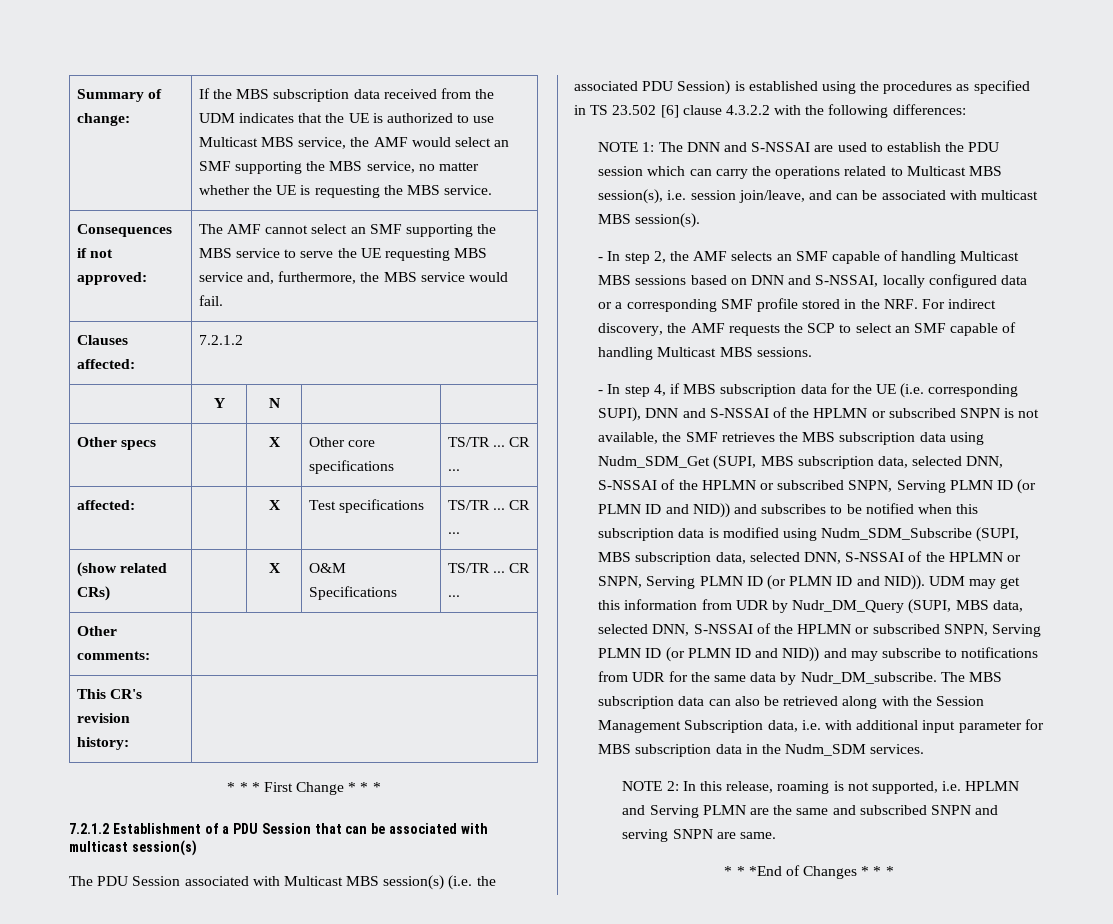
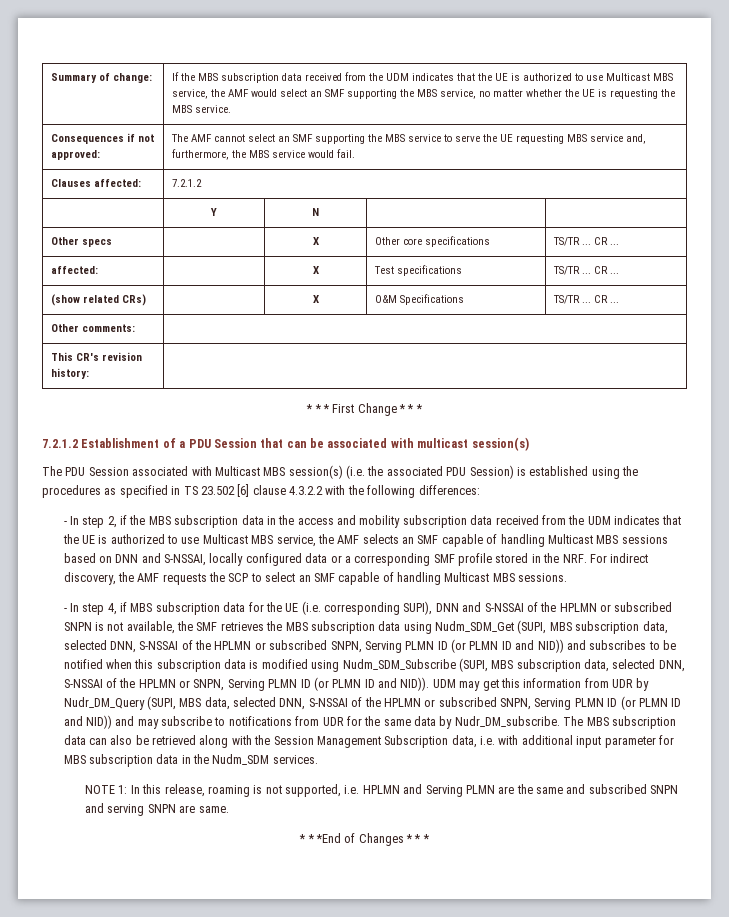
- NOTE 1: The DNN and S-NSSAI are used to establish the PDU session which can carry the operations related to Multicast MBS session(s), i.e. session join/leave, and can be associated with multicast MBS session(s).
- - In step 2, the AMF selects an SMF capable of handling Multicast MBS sessions based on DNN and S-NSSAI, locally configured data or a corresponding SMF profile stored in the NRF. For indirect discovery, the AMF requests the SCP to select an SMF capable of handling Multicast MBS sessions.
+ - In step 2, if the MBS subscription data in the access and mobility subscription data received from the UDM indicates that the UE is authorized to use Multicast MBS service, the AMF selects an SMF capable of handling Multicast MBS sessions based on DNN and S-NSSAI, locally configured data or a corresponding SMF profile stored in the NRF. For indirect discovery, the AMF requests the SCP to select an SMF capable of handling Multicast MBS sessions.
- NOTE 2: In this release, roaming is not supported, i.e. HPLMN and Serving PLMN are the same and subscribed SNPN and serving SNPN are same.
+ NOTE 1: In this release, roaming is not supported, i.e. HPLMN and Serving PLMN are the same and subscribed SNPN and serving SNPN are same.

